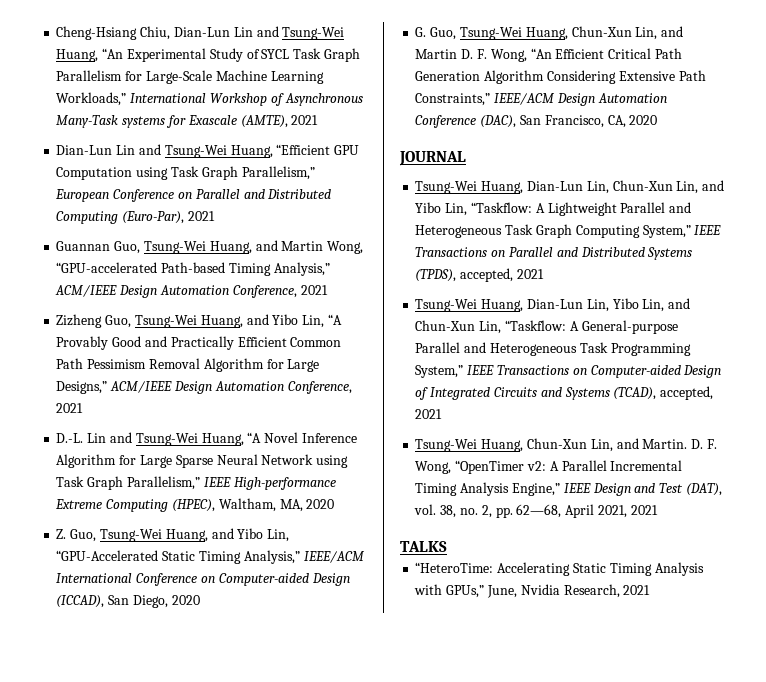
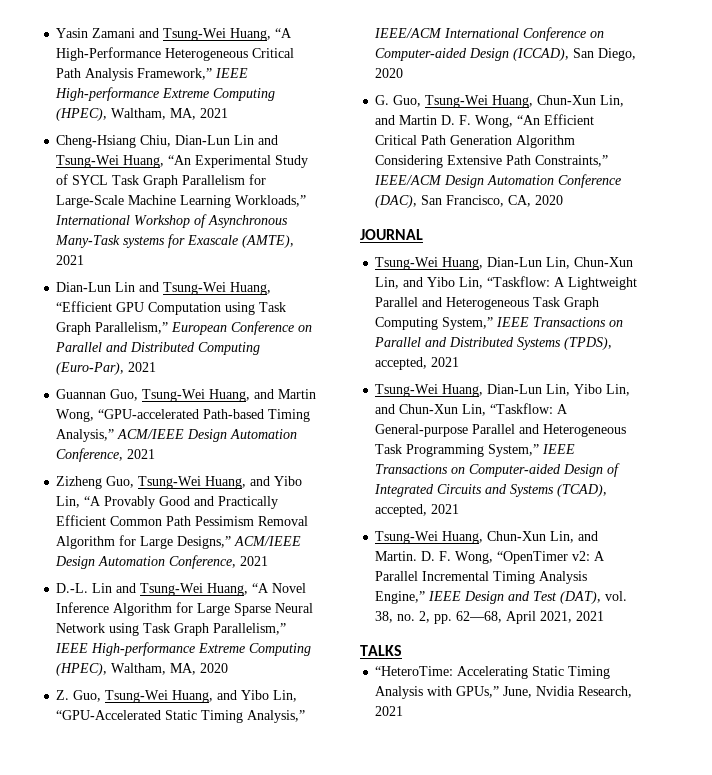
+ Yasin Zamani and Tsung-Wei Huang, “A High-Performance Heterogeneous Critical Path Analysis Framework,” IEEE High-performance Extreme Computing (HPEC), Waltham, MA, 2021

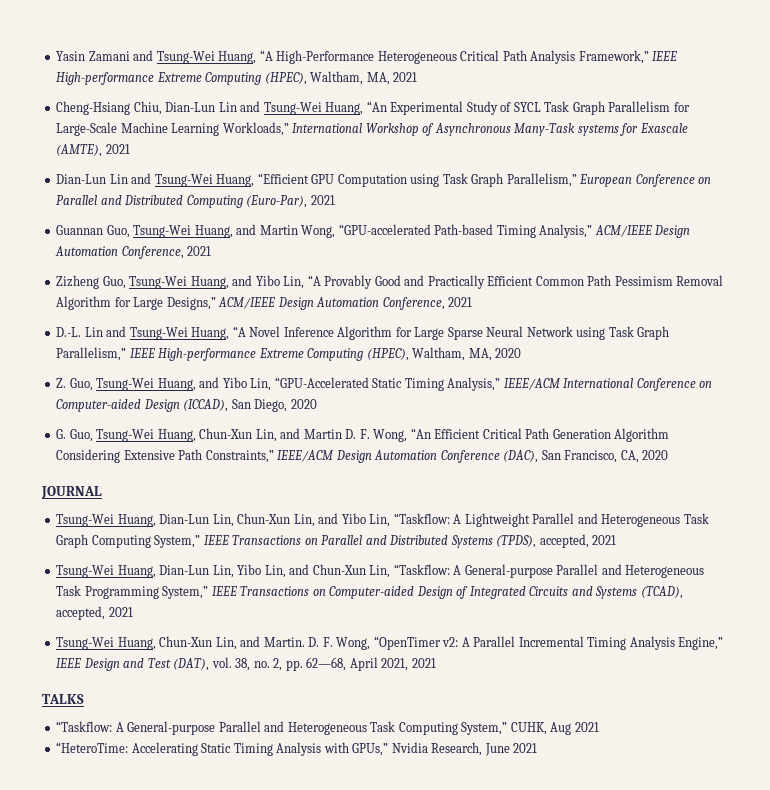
+ “Taskflow: A General-purpose Parallel and Heterogeneous Task Computing System,” CUHK, Aug 2021
- “HeteroTime: Accelerating Static Timing Analysis with GPUs,” June, Nvidia Research, 2021
+ “HeteroTime: Accelerating Static Timing Analysis with GPUs,” Nvidia Research, June 2021

